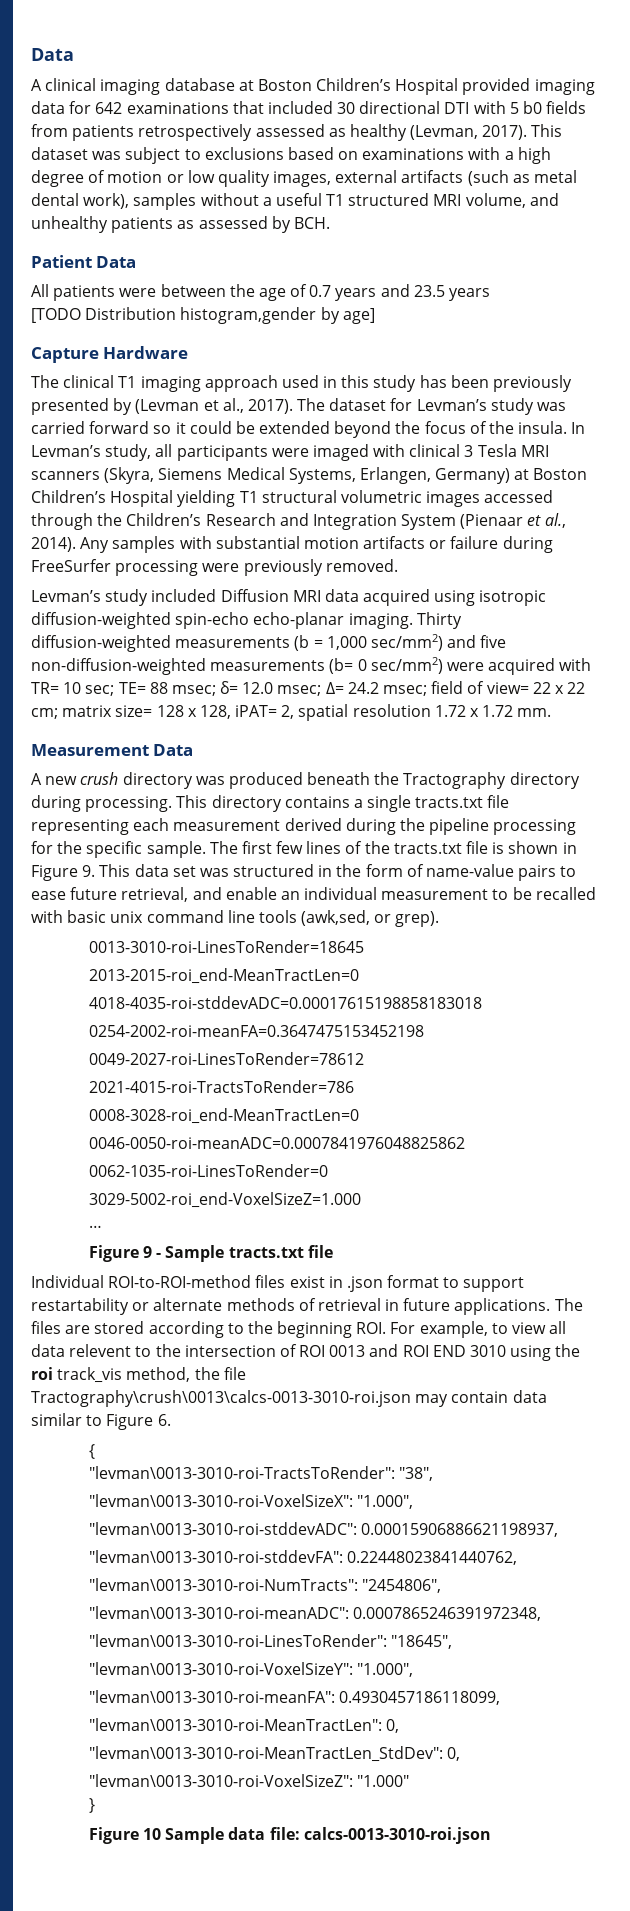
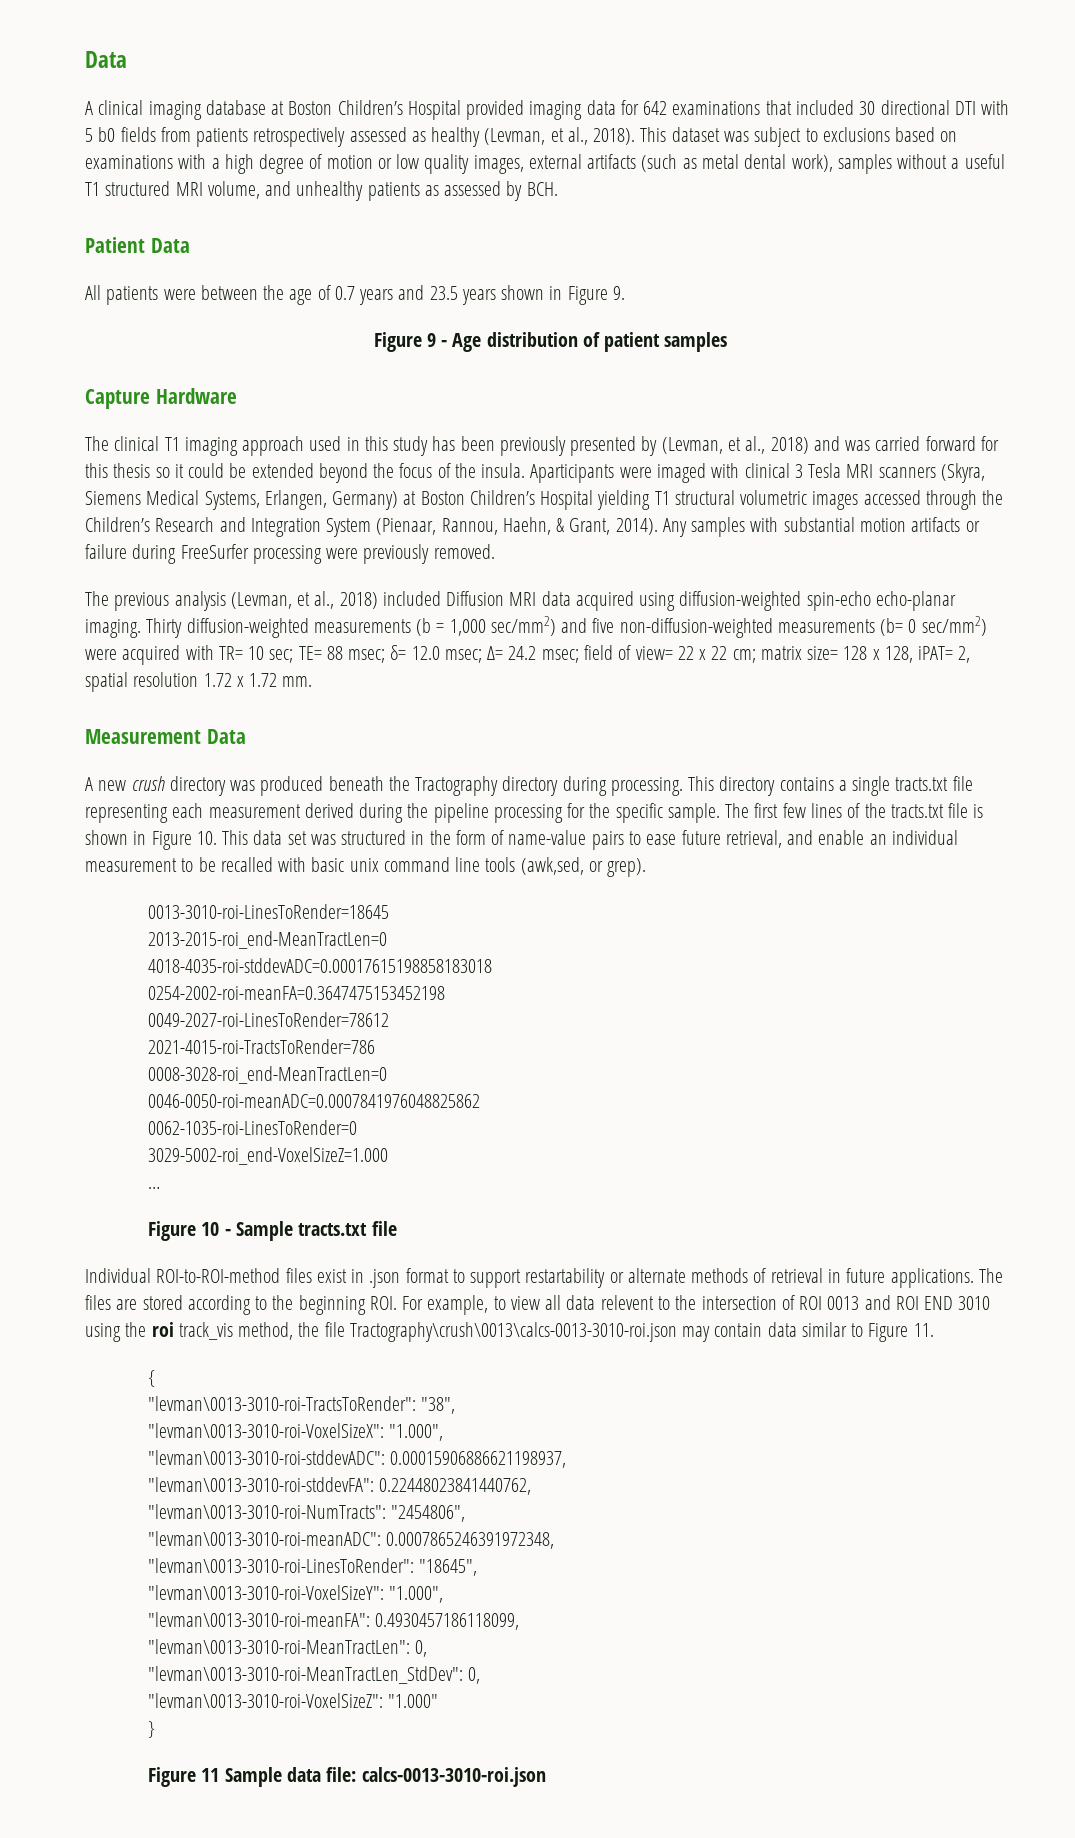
- A clinical imaging database at Boston Children’s Hospital provided imaging data for 642 examinations that included 30 directional DTI with 5 b0 fields from patients retrospectively assessed as healthy (Levman, 2017).
+ A clinical imaging database at Boston Children’s Hospital provided imaging data for 642 examinations that included 30 directional DTI with 5 b0 fields from patients retrospectively assessed as healthy (Levman, et al., 2018).
- All patients were between the age of 0.7 years and 23.5 years
- [TODO Distribution histogram,gender by age]
+ All patients were between the age of 0.7 years and 23.5 years shown in Figure 9.
+ Figure 9 - Age distribution of patient samples
- The clinical T1 imaging approach used in this study has been previously presented by (Levman et al., 2017). The dataset for Levman’s study was carried forward so it could be extended beyond the focus of the insula.
+ The clinical T1 imaging approach used in this study has been previously presented by (Levman, et al., 2018) and was carried forward for this thesis so it could be extended beyond the focus of the insula.
- In Levman’s study, all participants were imaged with clinical 3 Tesla MRI scanners (Skyra, Siemens Medical Systems, Erlangen, Germany) at Boston Children’s Hospital yielding T1 structural volumetric images accessed through the Children’s Research and Integration System (Pienaar et al., 2014).
+ Aparticipants were imaged with clinical 3 Tesla MRI scanners (Skyra, Siemens Medical Systems, Erlangen, Germany) at Boston Children’s Hospital yielding T1 structural volumetric images accessed through the Children’s Research and Integration System (Pienaar, Rannou, Haehn, & Grant, 2014).
- Levman’s study included Diffusion MRI data acquired using isotropic diffusion-weighted spin-echo echo-planar imaging.
+ The previous analysis (Levman, et al., 2018) included Diffusion MRI data acquired using diffusion-weighted spin-echo echo-planar imaging.
- The first few lines of the tracts.txt file is shown in Figure 9. This data set was structured in the form of name-value pairs to ease future retrieval, and enable an individual measurement to be recalled with basic unix command line tools (awk,sed, or grep).
+ The first few lines of the tracts.txt file is shown in Figure 10. This data set was structured in the form of name-value pairs to ease future retrieval, and enable an individual measurement to be recalled with basic unix command line tools (awk,sed, or grep).
- Figure 9 - Sample tracts.txt file
+ Figure 10 - Sample tracts.txt file
- The files are stored according to the beginning ROI. For example, to view all data relevent to the intersection of ROI 0013 and ROI END 3010 using the roi track_vis method, the file Tractography\crush\0013\calcs-0013-3010-roi.json may contain data similar to Figure 6.
+ The files are stored according to the beginning ROI. For example, to view all data relevent to the intersection of ROI 0013 and ROI END 3010 using the roi track_vis method, the file Tractography\crush\0013\calcs-0013-3010-roi.json may contain data similar to Figure 11.
- Figure 10 Sample data file: calcs-0013-3010-roi.json
+ Figure 11 Sample data file: calcs-0013-3010-roi.json

